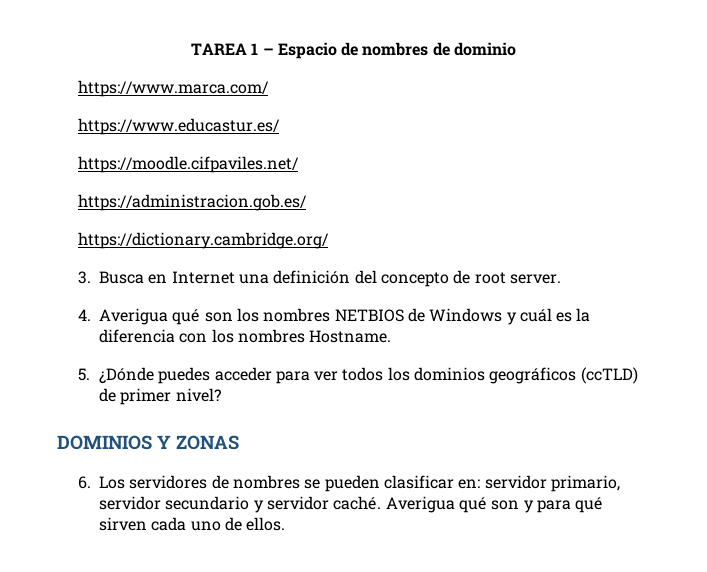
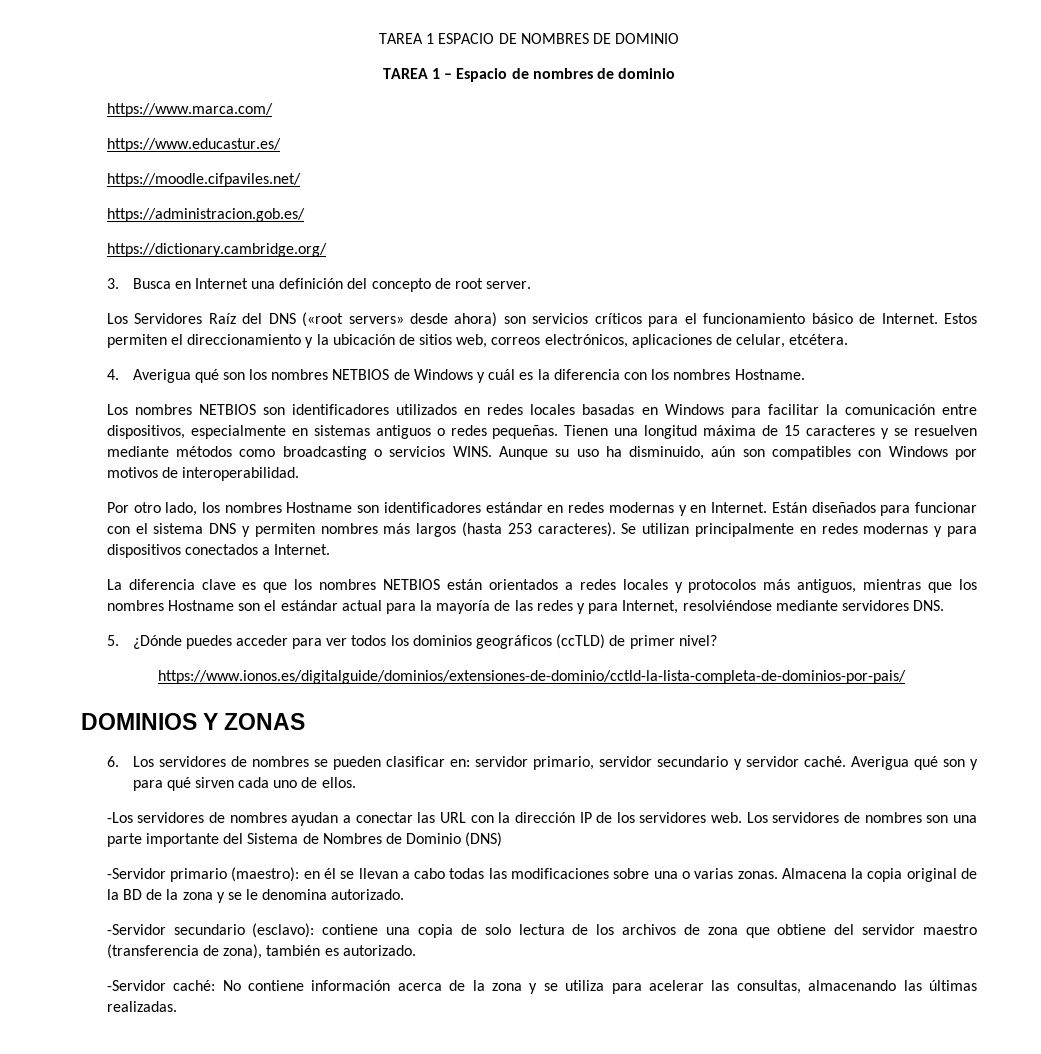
+ TAREA 1 ESPACIO DE NOMBRES DE DOMINIO
+ Los Servidores Raíz del DNS («root servers» desde ahora) son servicios críticos para el funcionamiento básico de Internet. Estos permiten el direccionamiento y la ubicación de sitios web, correos electrónicos, aplicaciones de celular, etcétera.
+ Los nombres NETBIOS son identificadores utilizados en redes locales basadas en Windows para facilitar la comunicación entre dispositivos, especialmente en sistemas antiguos o redes pequeñas. Tienen una longitud máxima de 15 caracteres y se resuelven mediante métodos como broadcasting o servicios WINS. Aunque su uso ha disminuido, aún son compatibles con Windows por motivos de interoperabilidad.
+ Por otro lado, los nombres Hostname son identificadores estándar en redes modernas y en Internet. Están diseñados para funcionar con el sistema DNS y permiten nombres más largos (hasta 253 caracteres). Se utilizan principalmente en redes modernas y para dispositivos conectados a Internet.
+ La diferencia clave es que los nombres NETBIOS están orientados a redes locales y protocolos más antiguos, mientras que los nombres Hostname son el estándar actual para la mayoría de las redes y para Internet, resolviéndose mediante servidores DNS.
+ https://www.ionos.es/digitalguide/dominios/extensiones-de-dominio/cctld-la-lista-completa-de-dominios-por-pais/
+ -Los servidores de nombres ayudan a conectar las URL con la dirección IP de los servidores web. Los servidores de nombres son una parte importante del Sistema de Nombres de Dominio (DNS)
+ -Servidor primario (maestro): en él se llevan a cabo todas las modificaciones sobre una o varias zonas. Almacena la copia original de la BD de la zona y se le denomina autorizado.
+ -Servidor secundario (esclavo): contiene una copia de solo lectura de los archivos de zona que obtiene del servidor maestro (transferencia de zona), también es autorizado.
+ -Servidor caché: No contiene información acerca de la zona y se utiliza para acelerar las consultas, almacenando las últimas realizadas.

